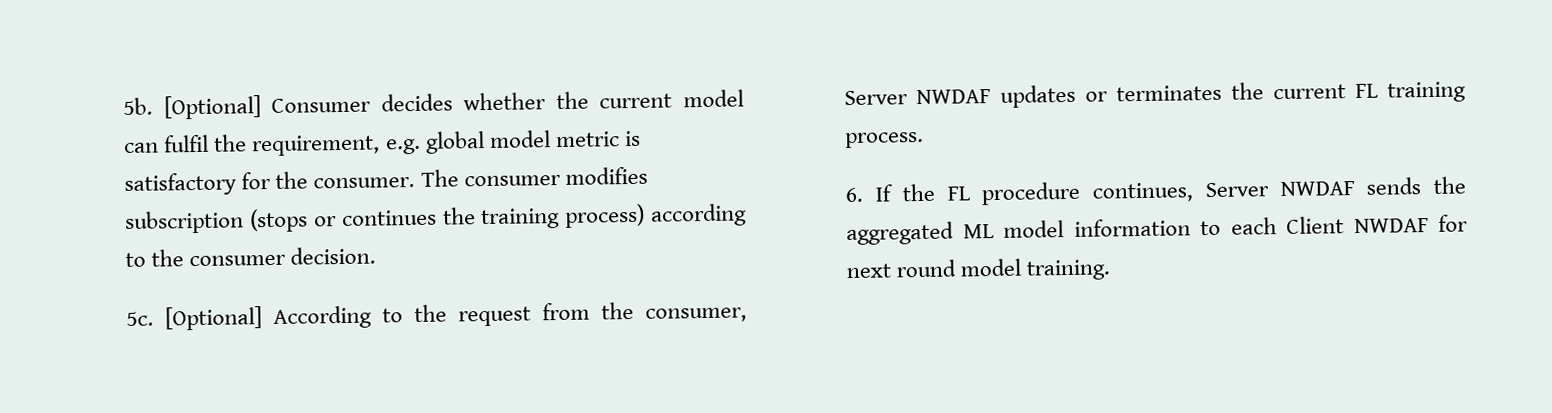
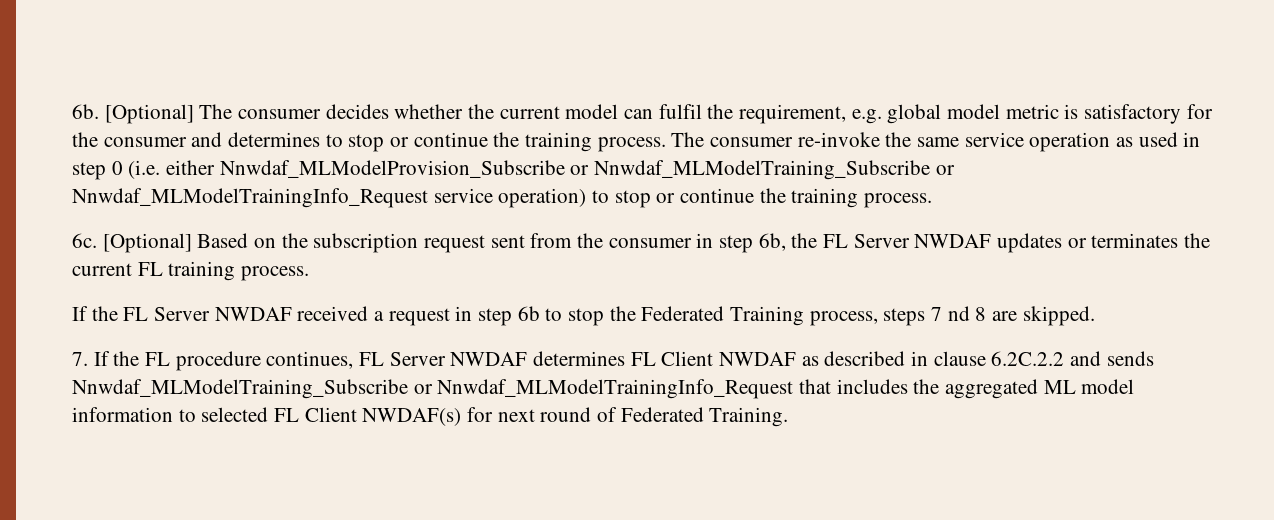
- 5b. [Optional] Consumer decides whether the current model can fulfil the requirement, e.g. global model metric is satisfactory for the consumer. The consumer modifies subscription (stops or continues the training process) according to the consumer decision.
- 5c. [Optional] According to the request from the consumer, Server NWDAF updates or terminates the current FL training process.
+ 6b. [Optional] The consumer decides whether the current model can fulfil the requirement, e.g. global model metric is satisfactory for the consumer and determines to stop or continue the training process. The consumer re-invoke the same service operation as used in step 0 (i.e. either Nnwdaf_MLModelProvision_Subscribe or Nnwdaf_MLModelTraining_Subscribe or Nnwdaf_MLModelTrainingInfo_Request service operation) to stop or continue the training process.
+ 6c. [Optional] Based on the subscription request sent from the consumer in step 6b, the FL Server NWDAF updates or terminates the current FL training process.
- 6. If the FL procedure continues, Server NWDAF sends the aggregated ML model information to each Client NWDAF for next round model training.
+ If the FL Server NWDAF received a request in step 6b to stop the Federated Training process, steps 7 nd 8 are skipped.
+ 7. If the FL procedure continues, FL Server NWDAF determines FL Client NWDAF as described in clause 6.2C.2.2 and sends Nnwdaf_MLModelTraining_Subscribe or Nnwdaf_MLModelTrainingInfo_Request that includes the aggregated ML model information to selected FL Client NWDAF(s) for next round of Federated Training.

